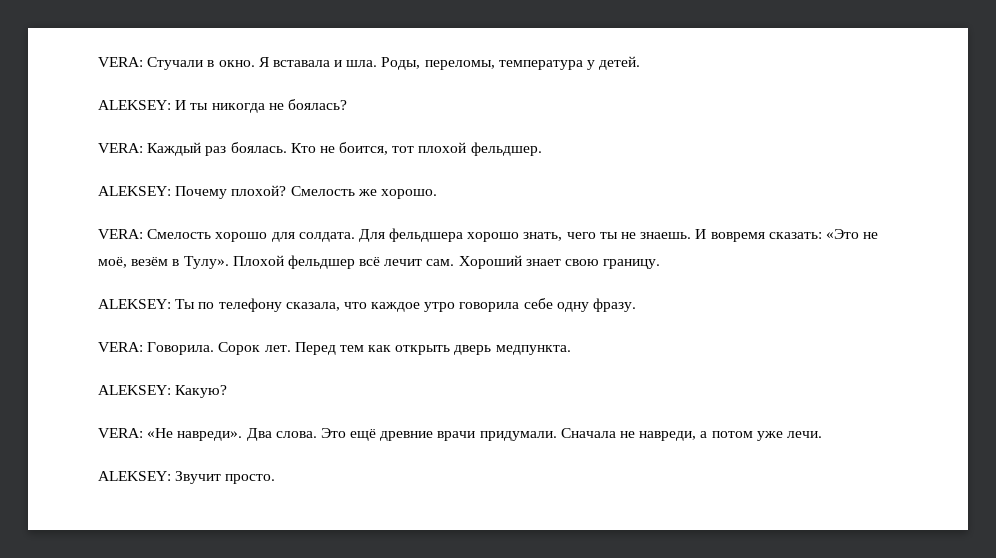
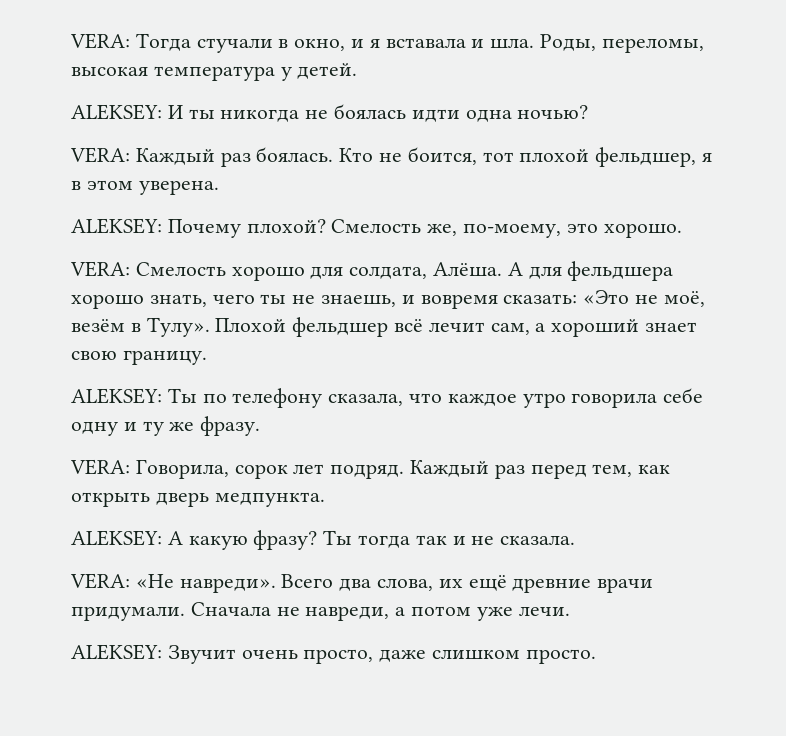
- VERA: Стучали в окно. Я вставала и шла.
+ VERA: Тогда стучали в окно, и я вставала и шла.
- Роды, переломы, температура у детей.
+ Роды, переломы, высокая температура у детей.
- ALEKSEY: И ты никогда не боялась?
+ ALEKSEY: И ты никогда не боялась идти одна ночью?
- Кто не боится, тот плохой фельдшер.
+ Кто не боится, тот плохой фельдшер, я в этом уверена.
- Смелость же хорошо.
+ Смелость же, по-моему, это хорошо.
- VERA: Смелость хорошо для солдата. Для фельдшера хорошо знать, чего ты не знаешь. И вовремя сказать: «Это не моё, везём в Тулу».
+ VERA: Смелость хорошо для солдата, Алёша. А для фельдшера хорошо знать, чего ты не знаешь, и вовремя сказать: «Это не моё, везём в Тулу».
- Плохой фельдшер всё лечит сам. Хороший знает свою границу.
+ Плохой фельдшер всё лечит сам, а хороший знает свою границу.
- ALEKSEY: Ты по телефону сказала, что каждое утро говорила себе одну фразу.
+ ALEKSEY: Ты по телефону сказала, что каждое утро говорила себе одну и ту же фразу.
- VERA: Говорила. Сорок лет. Перед тем как открыть дверь медпункта.
+ VERA: Говорила, сорок лет подряд. Каждый раз перед тем, как открыть дверь медпункта.
- ALEKSEY: Какую?
+ ALEKSEY: А какую фразу? Ты тогда так и не сказала.
- Два слова. Это ещё древние врачи придумали.
+ Всего два слова, их ещё древние врачи придумали.
- ALEKSEY: Звучит просто.
+ ALEKSEY: Звучит очень просто, даже слишком просто.

